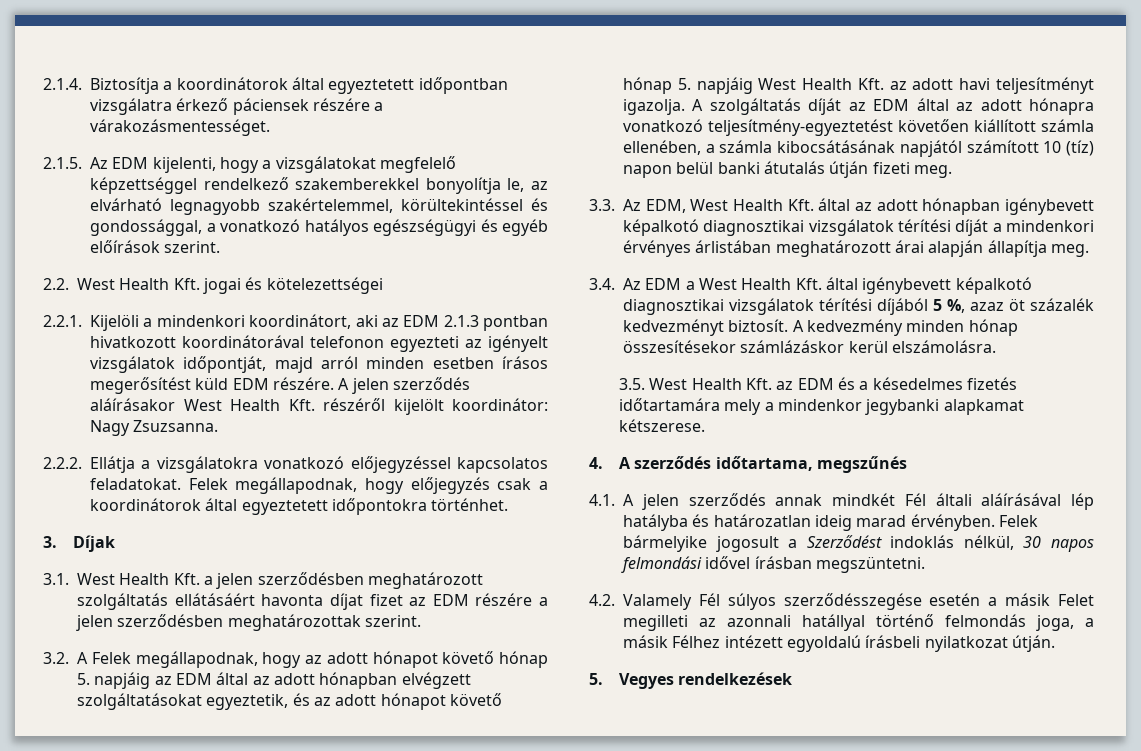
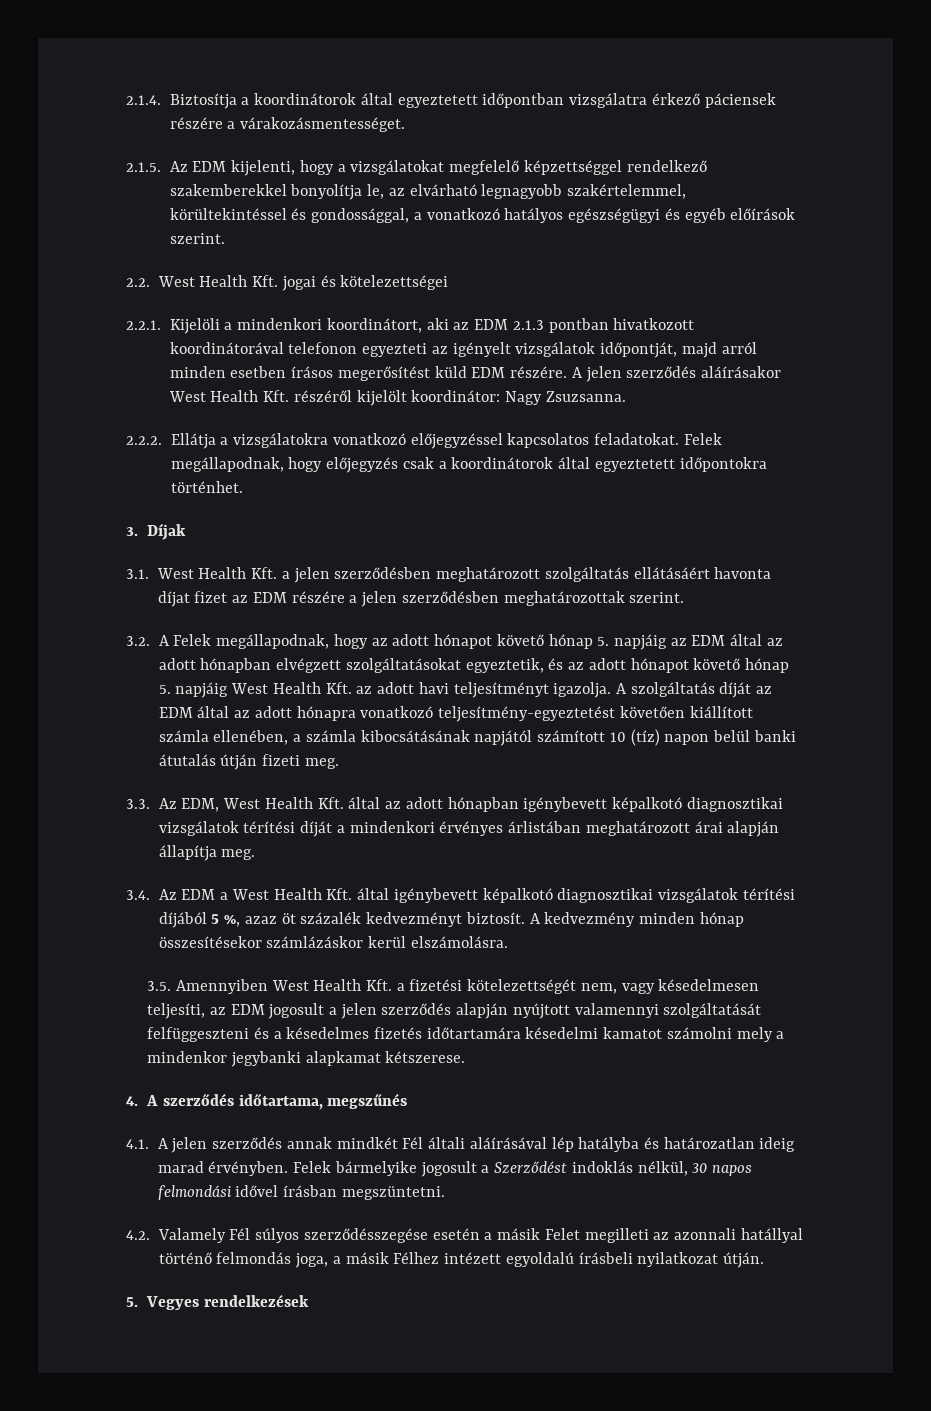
- 3.5. West Health Kft. az EDM és a késedelmes fizetés időtartamára mely a mindenkor jegybanki alapkamat kétszerese.
+ 3.5. Amennyiben West Health Kft. a fizetési kötelezettségét nem, vagy késedelmesen teljesíti, az EDM jogosult a jelen szerződés alapján nyújtott valamennyi szolgáltatását felfüggeszteni és a késedelmes fizetés időtartamára késedelmi kamatot számolni mely a mindenkor jegybanki alapkamat kétszerese.

